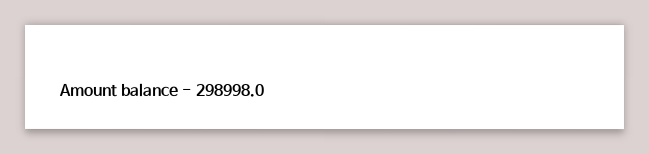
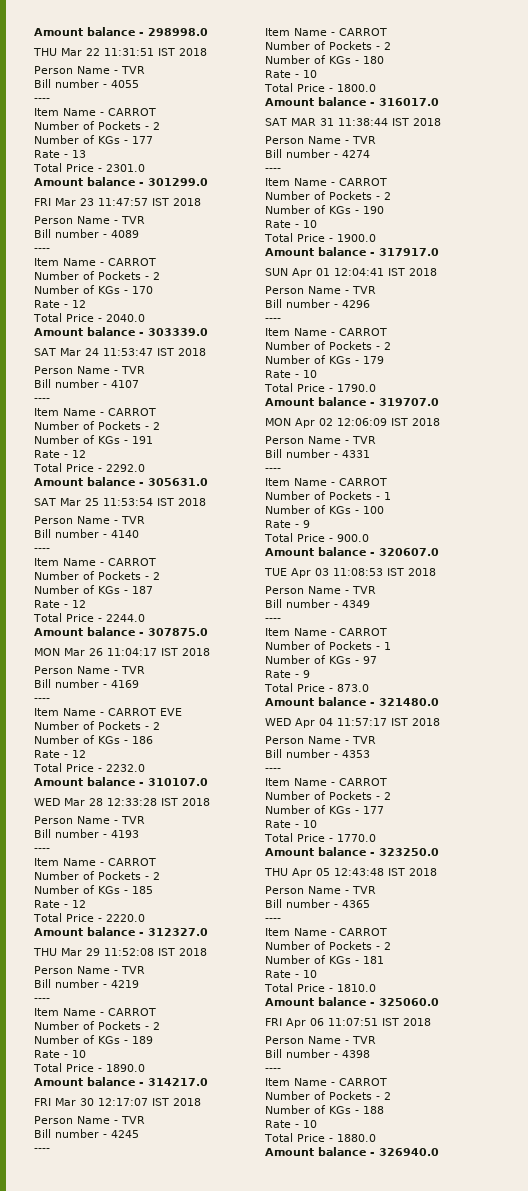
+ THU Mar 22 11:31:51 IST 2018
+ Person Name - TVR
+ Bill number - 4055
+ ----
+ Item Name - CARROT
+ Number of Pockets - 2
+ Number of KGs - 177
+ Rate - 13
+ Total Price - 2301.0
+ Amount balance - 301299.0
+ FRI Mar 23 11:47:57 IST 2018
+ Person Name - TVR
+ Bill number - 4089
+ ----
+ Item Name - CARROT
+ Number of Pockets - 2
+ Number of KGs - 170
+ Rate - 12
+ Total Price - 2040.0
+ Amount balance - 303339.0
+ SAT Mar 24 11:53:47 IST 2018
+ Person Name - TVR
+ Bill number - 4107
+ ----
+ Item Name - CARROT
+ Number of Pockets - 2
+ Number of KGs - 191
+ Rate - 12
+ Total Price - 2292.0
+ Amount balance - 305631.0
+ SAT Mar 25 11:53:54 IST 2018
+ Person Name - TVR
+ Bill number - 4140
+ ----
+ Item Name - CARROT
+ Number of Pockets - 2
+ Number of KGs - 187
+ Rate - 12
+ Total Price - 2244.0
+ Amount balance - 307875.0
+ MON Mar 26 11:04:17 IST 2018
+ Person Name - TVR
+ Bill number - 4169
+ ----
+ Item Name - CARROT EVE
+ Number of Pockets - 2
+ Number of KGs - 186
+ Rate - 12
+ Total Price - 2232.0
+ Amount balance - 310107.0
+ WED Mar 28 12:33:28 IST 2018
+ Person Name - TVR
+ Bill number - 4193
+ ----
+ Item Name - CARROT
+ Number of Pockets - 2
+ Number of KGs - 185
+ Rate - 12
+ Total Price - 2220.0
+ Amount balance - 312327.0
+ THU Mar 29 11:52:08 IST 2018
+ Person Name - TVR
+ Bill number - 4219
+ ----
+ Item Name - CARROT
+ Number of Pockets - 2
+ Number of KGs - 189
+ Rate - 10
+ Total Price - 1890.0
+ Amount balance - 314217.0
+ FRI Mar 30 12:17:07 IST 2018
+ Person Name - TVR
+ Bill number - 4245
+ ----
+ Item Name - CARROT
+ Number of Pockets - 2
+ Number of KGs - 180
+ Rate - 10
+ Total Price - 1800.0
+ Amount balance - 316017.0
+ SAT MAR 31 11:38:44 IST 2018
+ Person Name - TVR
+ Bill number - 4274
+ ----
+ Item Name - CARROT
+ Number of Pockets - 2
+ Number of KGs - 190
+ Rate - 10
+ Total Price - 1900.0
+ Amount balance - 317917.0
+ SUN Apr 01 12:04:41 IST 2018
+ Person Name - TVR
+ Bill number - 4296
+ ----
+ Item Name - CARROT
+ Number of Pockets - 2
+ Number of KGs - 179
+ Rate - 10
+ Total Price - 1790.0
+ Amount balance - 319707.0
+ MON Apr 02 12:06:09 IST 2018
+ Person Name - TVR
+ Bill number - 4331
+ ----
+ Item Name - CARROT
+ Number of Pockets - 1
+ Number of KGs - 100
+ Rate - 9
+ Total Price - 900.0
+ Amount balance - 320607.0
+ TUE Apr 03 11:08:53 IST 2018
+ Person Name - TVR
+ Bill number - 4349
+ ----
+ Item Name - CARROT
+ Number of Pockets - 1
+ Number of KGs - 97
+ Rate - 9
+ Total Price - 873.0
+ Amount balance - 321480.0
+ WED Apr 04 11:57:17 IST 2018
+ Person Name - TVR
+ Bill number - 4353
+ ----
+ Item Name - CARROT
+ Number of Pockets - 2
+ Number of KGs - 177
+ Rate - 10
+ Total Price - 1770.0
+ Amount balance - 323250.0
+ THU Apr 05 12:43:48 IST 2018
+ Person Name - TVR
+ Bill number - 4365
+ ----
+ Item Name - CARROT
+ Number of Pockets - 2
+ Number of KGs - 181
+ Rate - 10
+ Total Price - 1810.0
+ Amount balance - 325060.0
+ FRI Apr 06 11:07:51 IST 2018
+ Person Name - TVR
+ Bill number - 4398
+ ----
+ Item Name - CARROT
+ Number of Pockets - 2
+ Number of KGs - 188
+ Rate - 10
+ Total Price - 1880.0
+ Amount balance - 326940.0

